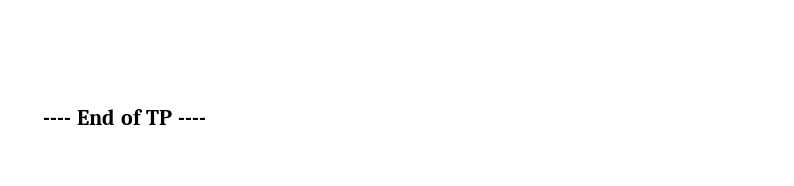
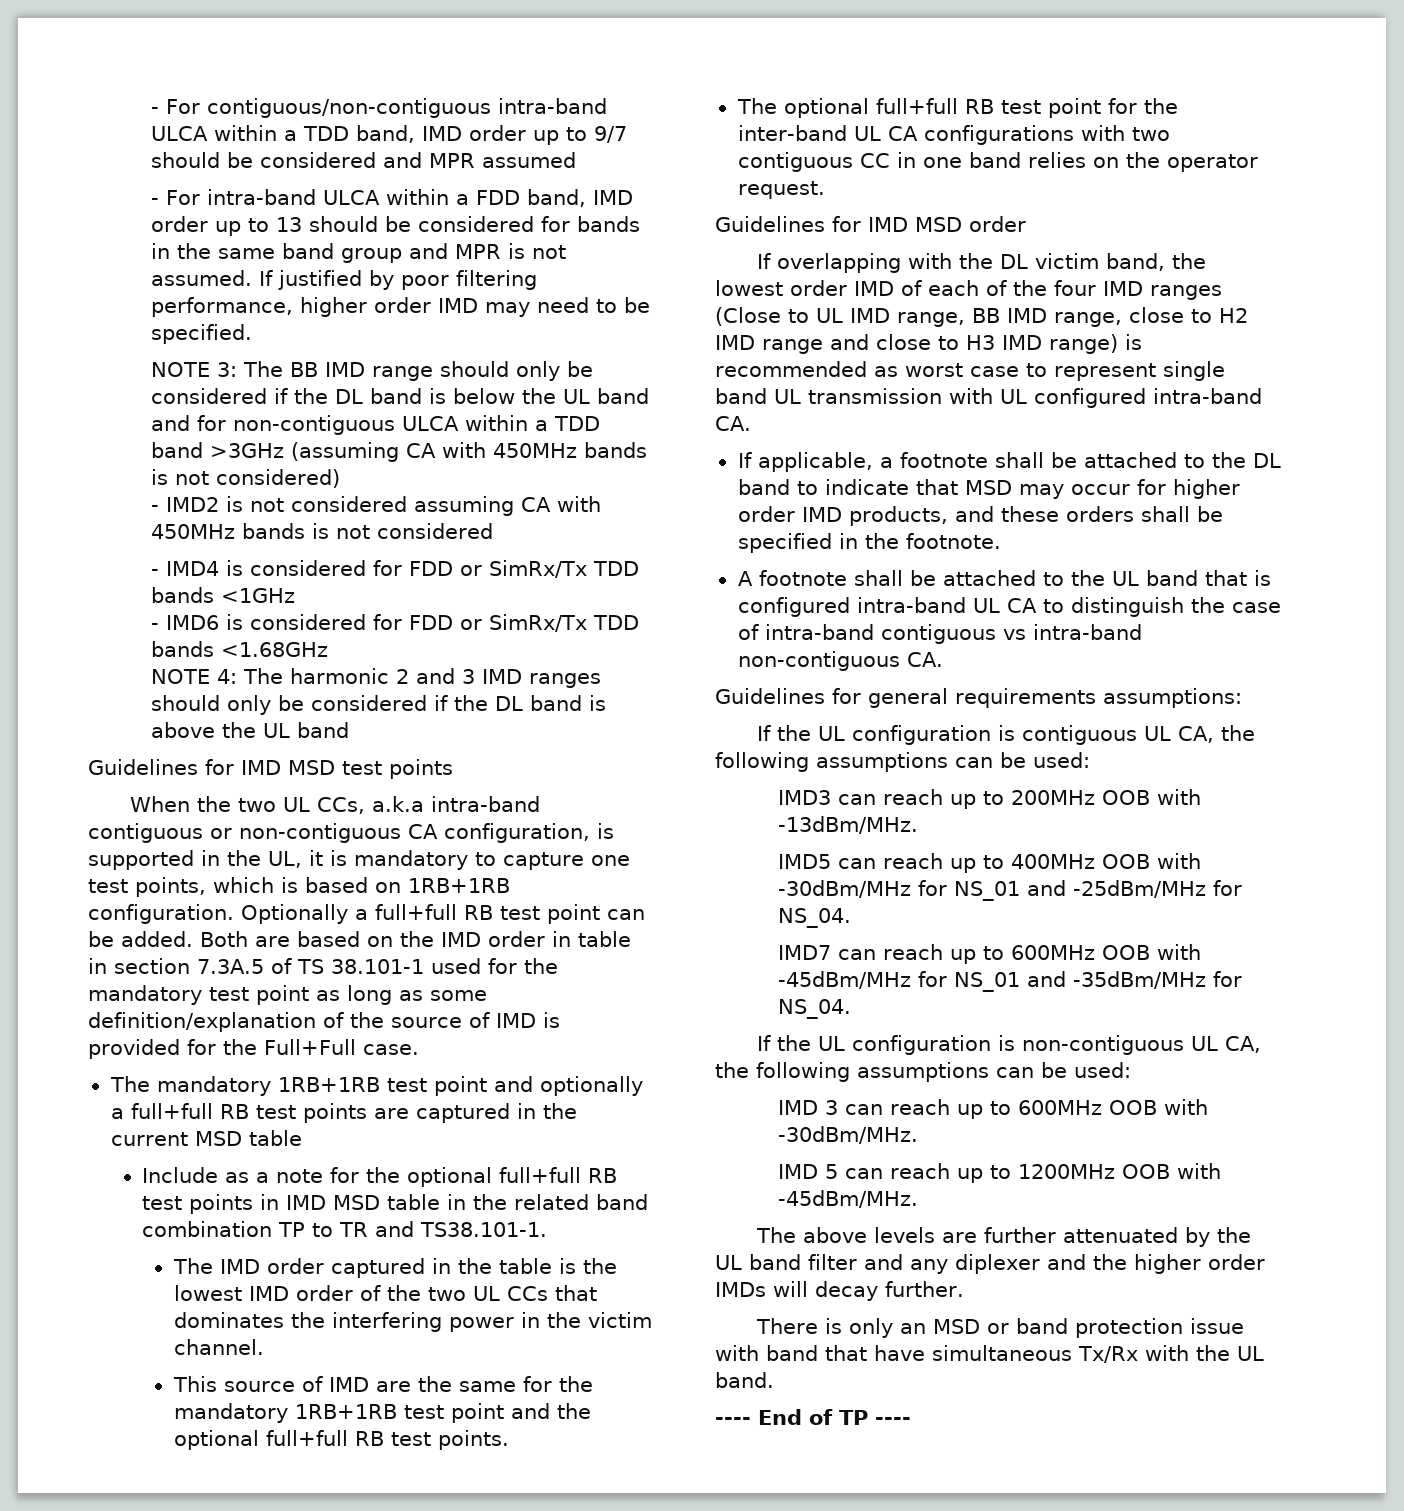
+ - For contiguous/non-contiguous intra-band ULCA within a TDD band, IMD order up to 9/7 should be considered and MPR assumed
+ - For intra-band ULCA within a FDD band, IMD order up to 13 should be considered for bands in the same band group and MPR is not assumed. If justified by poor filtering performance, higher order IMD may need to be specified.
+ NOTE 3: The BB IMD range should only be considered if the DL band is below the UL band and for non-contiguous ULCA within a TDD band >3GHz (assuming CA with 450MHz bands is not considered)
+ - IMD2 is not considered assuming CA with 450MHz bands is not considered
+ - IMD4 is considered for FDD or SimRx/Tx TDD bands <1GHz
+ - IMD6 is considered for FDD or SimRx/Tx TDD bands <1.68GHz
+ NOTE 4: The harmonic 2 and 3 IMD ranges should only be considered if the DL band is above the UL band
+ Guidelines for IMD MSD test points
+ When the two UL CCs, a.k.a intra-band contiguous or non-contiguous CA configuration, is supported in the UL, it is mandatory to capture one test points, which is based on 1RB+1RB configuration. Optionally a full+full RB test point can be added. Both are based on the IMD order in table in section 7.3A.5 of TS 38.101-1 used for the mandatory test point as long as some definition/explanation of the source of IMD is provided for the Full+Full case.
+ The mandatory 1RB+1RB test point and optionally a full+full RB test points are captured in the current MSD table
+ Include as a note for the optional full+full RB test points in IMD MSD table in the related band combination TP to TR and TS38.101-1.
+ The IMD order captured in the table is the lowest IMD order of the two UL CCs that dominates the interfering power in the victim channel.
+ This source of IMD are the same for the mandatory 1RB+1RB test point and the optional full+full RB test points.
+ The optional full+full RB test point for the inter-band UL CA configurations with two contiguous CC in one band relies on the operator request.
+ Guidelines for IMD MSD order
+ If overlapping with the DL victim band, the lowest order IMD of each of the four IMD ranges (Close to UL IMD range, BB IMD range, close to H2 IMD range and close to H3 IMD range) is recommended as worst case to represent single band UL transmission with UL configured intra-band CA.
+ If applicable, a footnote shall be attached to the DL band to indicate that MSD may occur for higher order IMD products, and these orders shall be specified in the footnote.
+ A footnote shall be attached to the UL band that is configured intra-band UL CA to distinguish the case of intra-band contiguous vs intra-band non-contiguous CA.
+ Guidelines for general requirements assumptions:
+ If the UL configuration is contiguous UL CA, the following assumptions can be used:
+ IMD3 can reach up to 200MHz OOB with -13dBm/MHz.
+ IMD5 can reach up to 400MHz OOB with -30dBm/MHz for NS_01 and -25dBm/MHz for NS_04.
+ IMD7 can reach up to 600MHz OOB with -45dBm/MHz for NS_01 and -35dBm/MHz for NS_04.
+ If the UL configuration is non-contiguous UL CA, the following assumptions can be used:
+ IMD 3 can reach up to 600MHz OOB with -30dBm/MHz.
+ IMD 5 can reach up to 1200MHz OOB with -45dBm/MHz.
+ The above levels are further attenuated by the UL band filter and any diplexer and the higher order IMDs will decay further.
+ There is only an MSD or band protection issue with band that have simultaneous Tx/Rx with the UL band.

